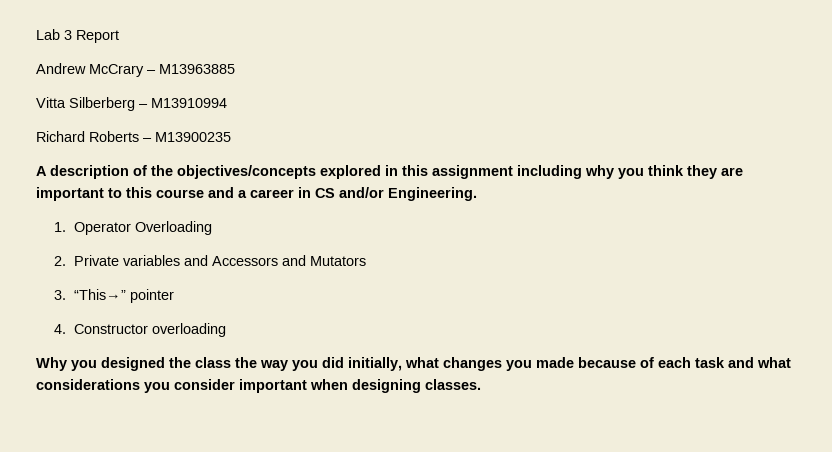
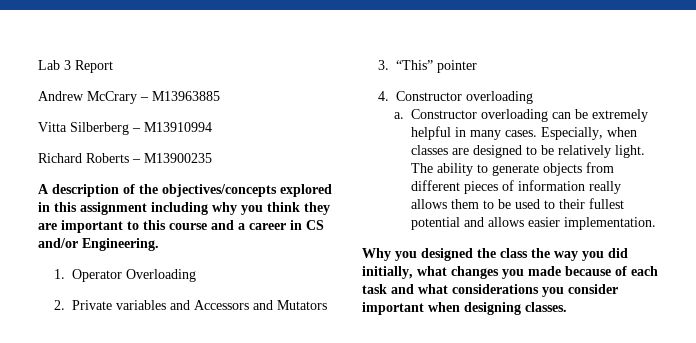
- 3. “This→” pointer
+ 3. “This” pointer
+ a. Constructor overloading can be extremely helpful in many cases. Especially, when classes are designed to be relatively light. The ability to generate objects from different pieces of information really allows them to be used to their fullest potential and allows easier implementation.

